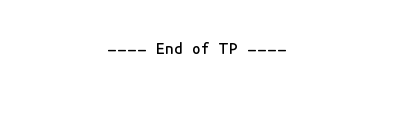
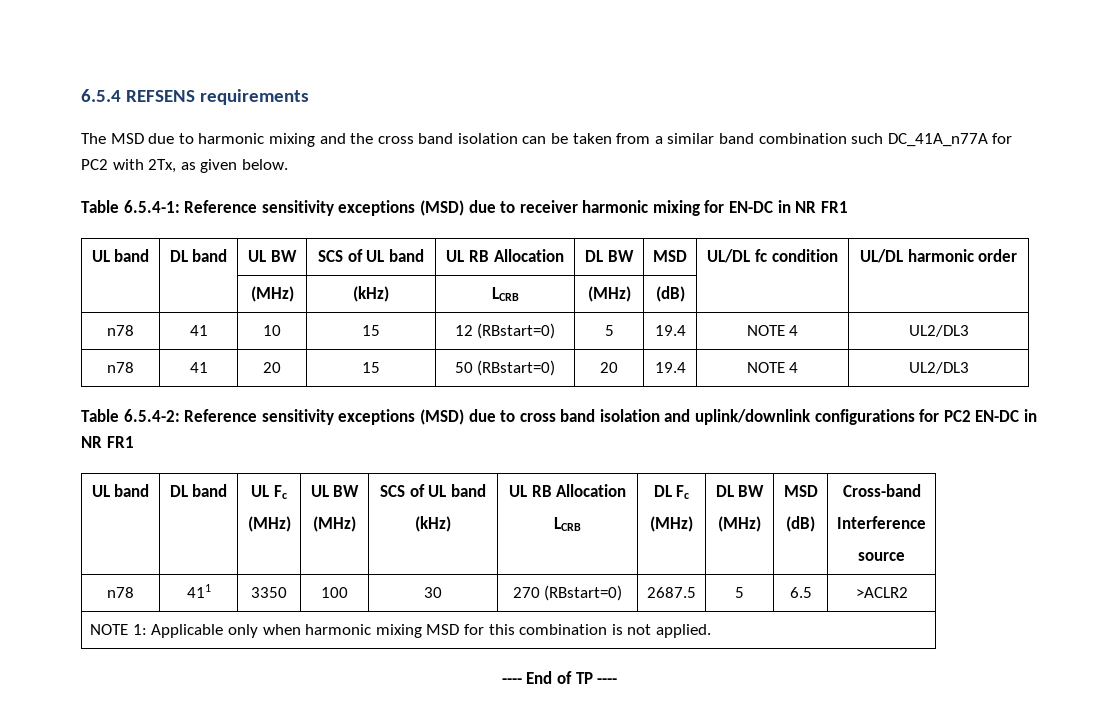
+ 6.5.4 REFSENS requirements
+ The MSD due to harmonic mixing and the cross band isolation can be taken from a similar band combination such DC_41A_n77A for PC2 with 2Tx, as given below.
+ Table 6.5.4-1: Reference sensitivity exceptions (MSD) due to receiver harmonic mixing for EN-DC in NR FR1
+ UL band | DL band | UL BW | SCS of UL band | UL RB Allocation | DL BW | MSD | UL/DL fc condition | UL/DL harmonic order
+ | | (MHz) | (kHz) | LCRB | (MHz) | (dB) | |
+ n78 | 41 | 10 | 15 | 12 (RBstart=0) | 5 | 19.4 | NOTE 4 | UL2/DL3
+ n78 | 41 | 20 | 15 | 50 (RBstart=0) | 20 | 19.4 | NOTE 4 | UL2/DL3
+ Table 6.5.4-2: Reference sensitivity exceptions (MSD) due to cross band isolation and uplink/downlink configurations for PC2 EN-DC in NR FR1
+ UL band | DL band | UL Fc
+ (MHz) | UL BW
+ (MHz) | SCS of UL band
+ (kHz) | UL RB Allocation
+ LCRB | DL Fc
+ (MHz) | DL BW
+ (MHz) | MSD
+ (dB) | Cross-band
+ Interference
+ source
+ n78 | 411 | 3350 | 100 | 30 | 270 (RBstart=0) | 2687.5 | 5 | 6.5 | >ACLR2
+ NOTE 1: Applicable only when harmonic mixing MSD for this combination is not applied.

